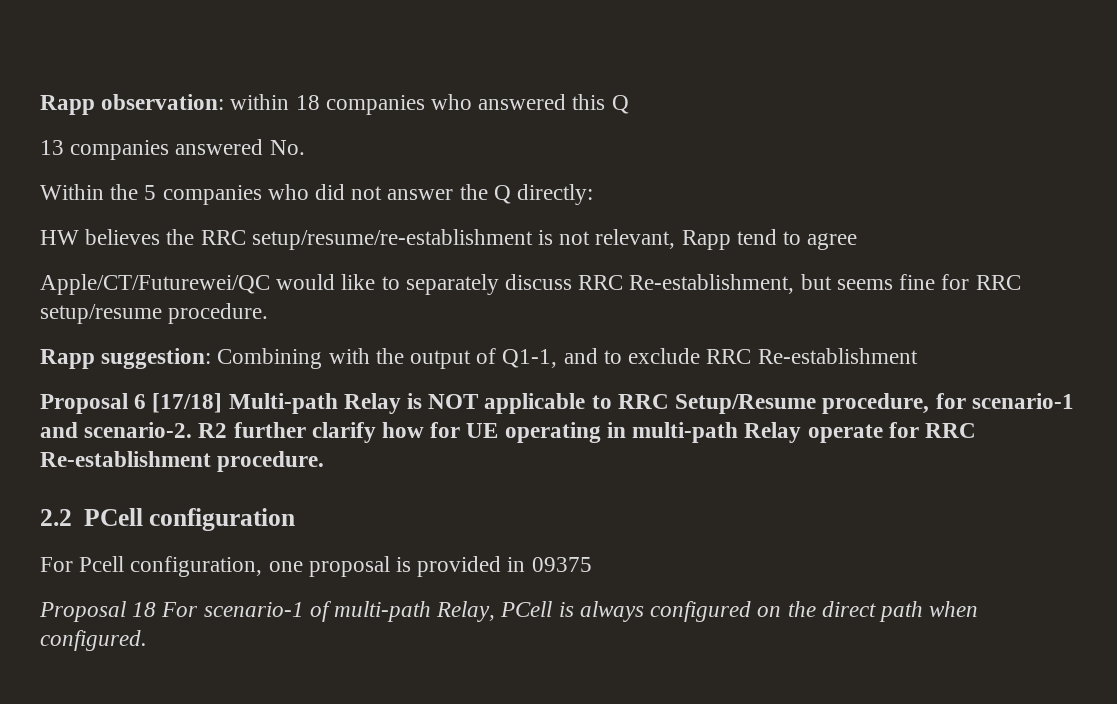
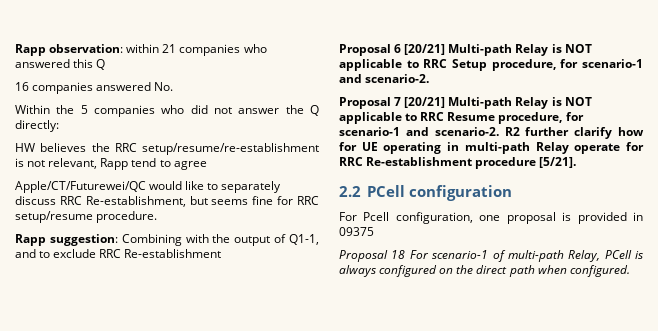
- Rapp observation: within 18 companies who answered this Q
+ Rapp observation: within 21 companies who answered this Q
- 13 companies answered No.
+ 16 companies answered No.
- Proposal 6 [17/18] Multi-path Relay is NOT applicable to RRC Setup/Resume procedure, for scenario-1 and scenario-2.
+ Proposal 6 [20/21] Multi-path Relay is NOT applicable to RRC Setup procedure, for scenario-1 and scenario-2.
+ Proposal 7 [20/21] Multi-path Relay is NOT applicable to RRC Resume procedure, for scenario-1 and scenario-2.
- R2 further clarify how for UE operating in multi-path Relay operate for RRC Re-establishment procedure.
+ R2 further clarify how for UE operating in multi-path Relay operate for RRC Re-establishment procedure [5/21].

